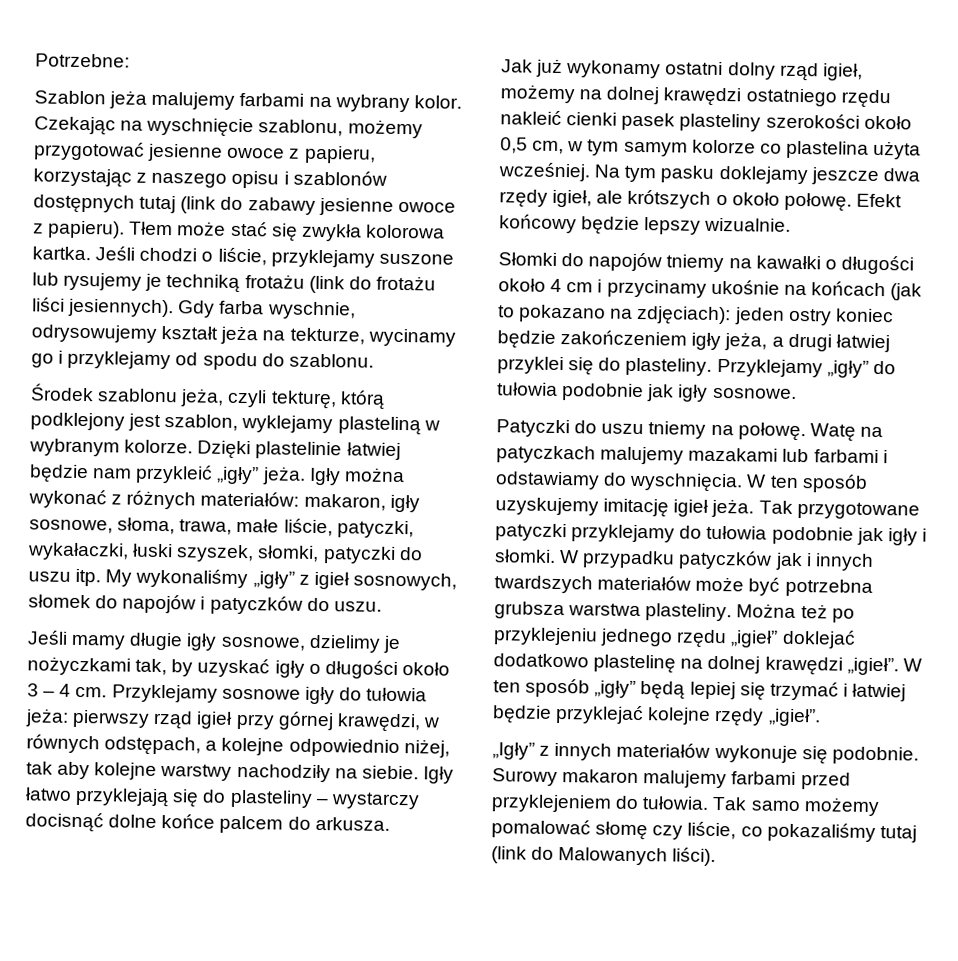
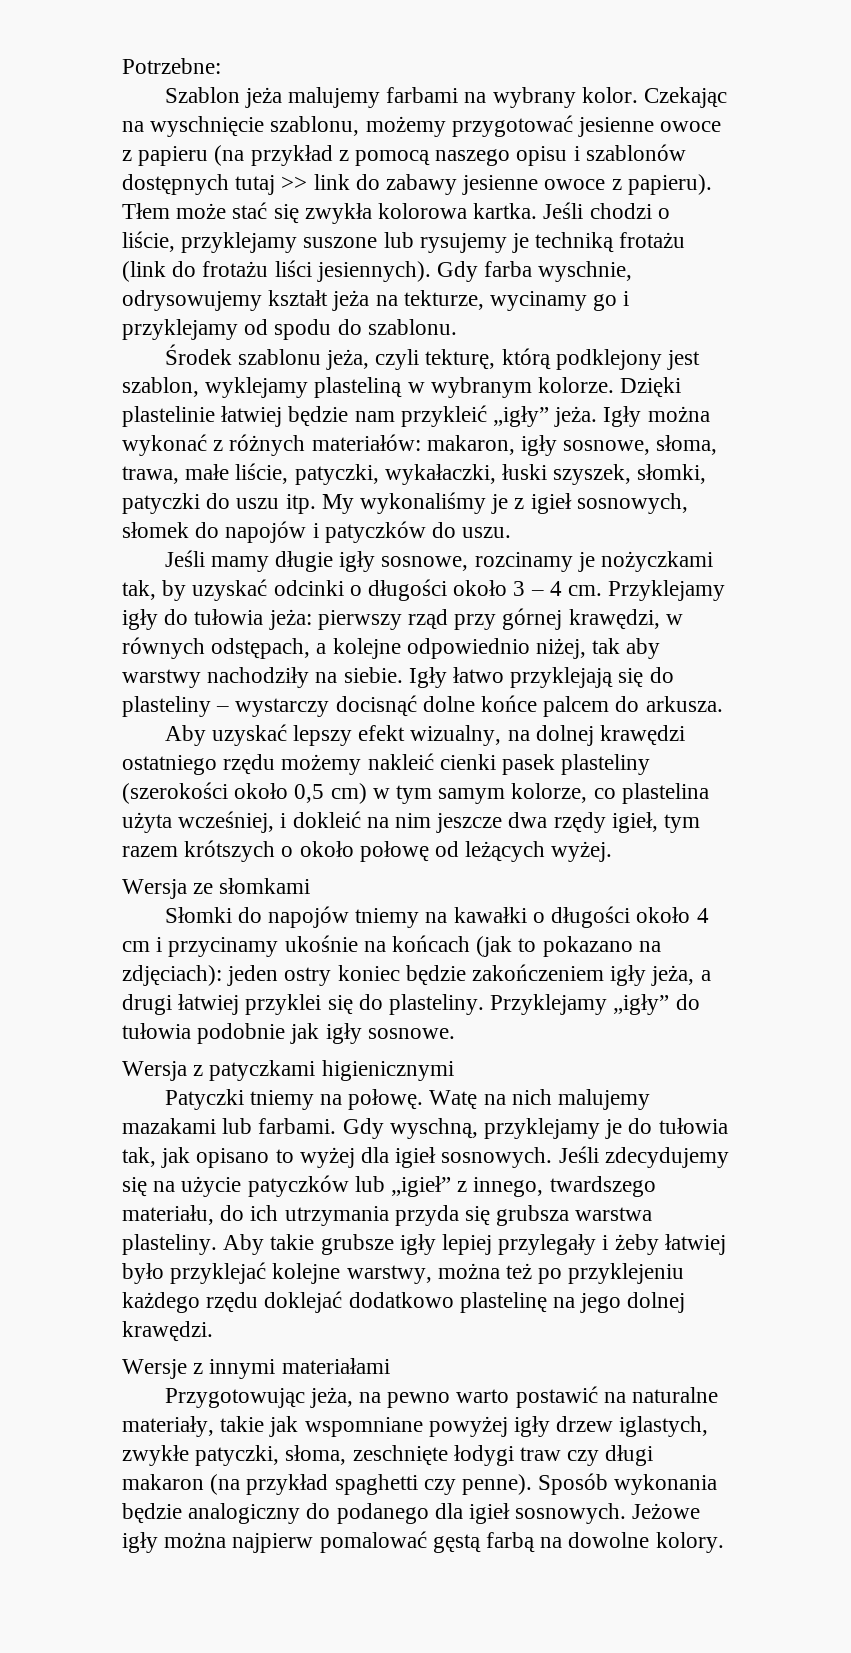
- Czekając na wyschnięcie szablonu, możemy przygotować jesienne owoce z papieru, korzystając z naszego opisu i szablonów dostępnych tutaj (link do zabawy jesienne owoce z papieru).
+ Czekając na wyschnięcie szablonu, możemy przygotować jesienne owoce z papieru (na przykład z pomocą naszego opisu i szablonów dostępnych tutaj >> link do zabawy jesienne owoce z papieru).
- My wykonaliśmy „igły” z igieł sosnowych, słomek do napojów i patyczków do uszu.
+ My wykonaliśmy je z igieł sosnowych, słomek do napojów i patyczków do uszu.
- Jeśli mamy długie igły sosnowe, dzielimy je nożyczkami tak, by uzyskać igły o długości około 3 – 4 cm.
+ Jeśli mamy długie igły sosnowe, rozcinamy je nożyczkami tak, by uzyskać odcinki o długości około 3 – 4 cm.
- Przyklejamy sosnowe igły do tułowia jeża: pierwszy rząd igieł przy górnej krawędzi, w równych odstępach, a kolejne odpowiednio niżej, tak aby kolejne warstwy nachodziły na siebie.
+ Przyklejamy igły do tułowia jeża: pierwszy rząd przy górnej krawędzi, w równych odstępach, a kolejne odpowiednio niżej, tak aby warstwy nachodziły na siebie.
- Jak już wykonamy ostatni dolny rząd igieł, możemy na dolnej krawędzi ostatniego rzędu nakleić cienki pasek plasteliny szerokości około 0,5 cm, w tym samym kolorze co plastelina użyta wcześniej. Na tym pasku doklejamy jeszcze dwa rzędy igieł, ale krótszych o około połowę. Efekt końcowy będzie lepszy wizualnie.
+ Aby uzyskać lepszy efekt wizualny, na dolnej krawędzi ostatniego rzędu możemy nakleić cienki pasek plasteliny (szerokości około 0,5 cm) w tym samym kolorze, co plastelina użyta wcześniej, i dokleić na nim jeszcze dwa rzędy igieł, tym razem krótszych o około połowę od leżących wyżej.
+ Wersja ze słomkami
+ Wersja z patyczkami higienicznymi
- Patyczki do uszu tniemy na połowę.
+ Patyczki tniemy na połowę.
- Watę na patyczkach malujemy mazakami lub farbami i odstawiamy do wyschnięcia. W ten sposób uzyskujemy imitację igieł jeża. Tak przygotowane patyczki przyklejamy do tułowia podobnie jak igły i słomki. W przypadku patyczków jak i innych twardszych materiałów może być potrzebna grubsza warstwa plasteliny. Można też po przyklejeniu jednego rzędu „igieł” doklejać dodatkowo plastelinę na dolnej krawędzi „igieł”. W ten sposób „igły” będą lepiej się trzymać i łatwiej będzie przyklejać kolejne rzędy „igieł”.
- „Igły” z innych materiałów wykonuje się podobnie. Surowy makaron malujemy farbami przed przyklejeniem do tułowia. Tak samo możemy pomalować słomę czy liście, co pokazaliśmy tutaj (link do Malowanych liści).
+ Watę na nich malujemy mazakami lub farbami. Gdy wyschną, przyklejamy je do tułowia tak, jak opisano to wyżej dla igieł sosnowych. Jeśli zdecydujemy się na użycie patyczków lub „igieł” z innego, twardszego materiału, do ich utrzymania przyda się grubsza warstwa plasteliny. Aby takie grubsze igły lepiej przylegały i żeby łatwiej było przyklejać kolejne warstwy, można też po przyklejeniu każdego rzędu doklejać dodatkowo plastelinę na jego dolnej krawędzi.
+ Wersje z innymi materiałami
+ Przygotowując jeża, na pewno warto postawić na naturalne materiały, takie jak wspomniane powyżej igły drzew iglastych, zwykłe patyczki, słoma, zeschnięte łodygi traw czy długi makaron (na przykład spaghetti czy penne). Sposób wykonania będzie analogiczny do podanego dla igieł sosnowych. Jeżowe igły można najpierw pomalować gęstą farbą na dowolne kolory.

